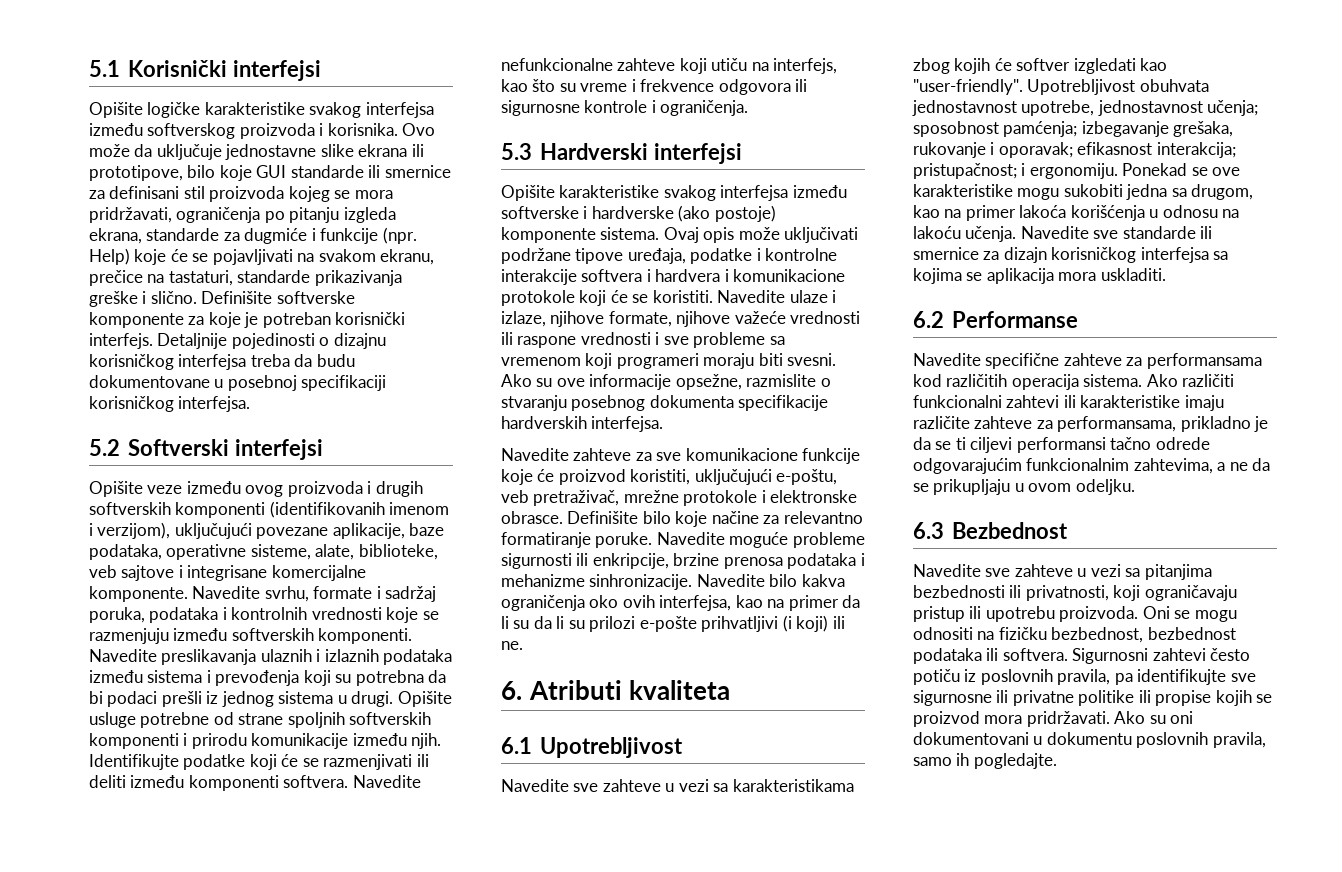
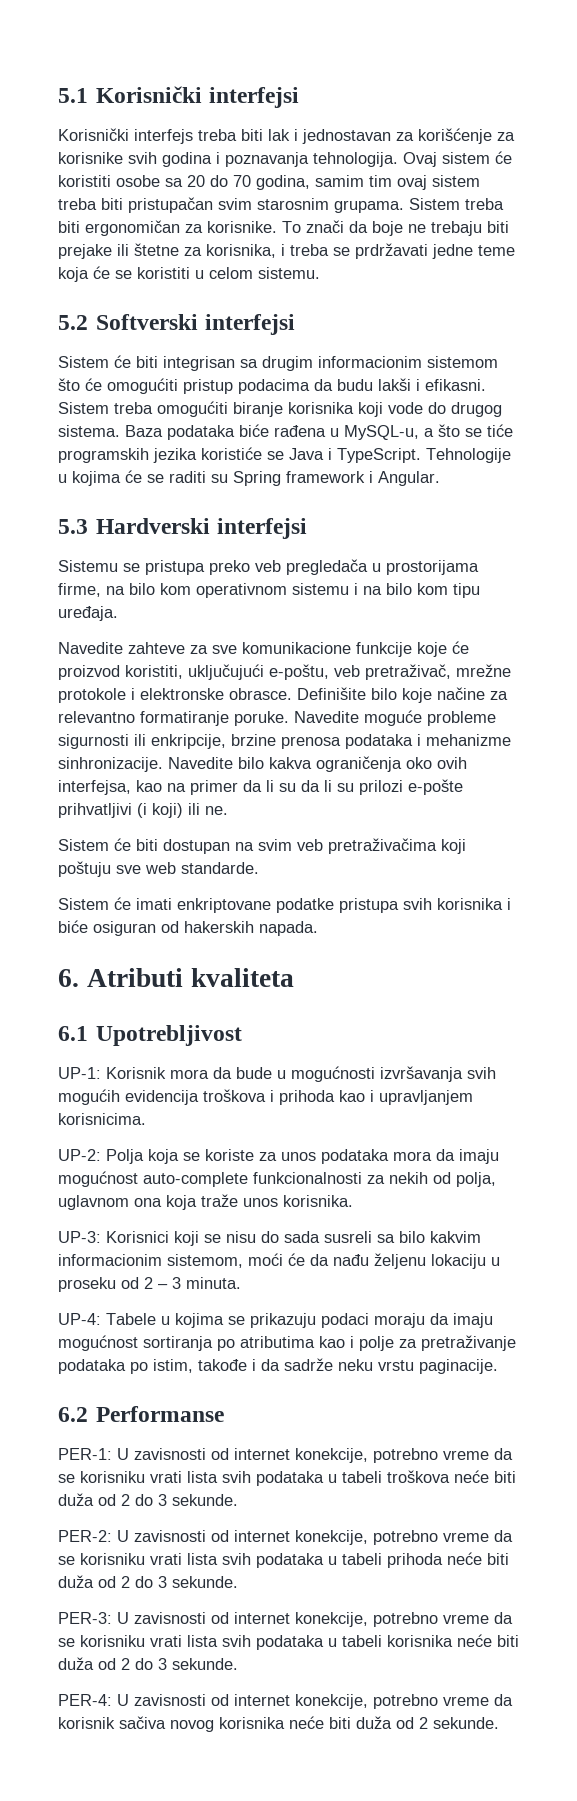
- Opišite logičke karakteristike svakog interfejsa između softverskog proizvoda i korisnika. Ovo može da uključuje jednostavne slike ekrana ili prototipove, bilo koje GUI standarde ili smernice za definisani stil proizvoda kojeg se mora pridržavati, ograničenja po pitanju izgleda ekrana, standarde za dugmiće i funkcije (npr. Help) koje će se pojavljivati na svakom ekranu, prečice na tastaturi, standarde prikazivanja greške i slično. Definišite softverske komponente za koje je potreban korisnički interfejs. Detaljnije pojedinosti o dizajnu korisničkog interfejsa treba da budu dokumentovane u posebnoj specifikaciji korisničkog interfejsa.
+ Korisnički interfejs treba biti lak i jednostavan za korišćenje za korisnike svih godina i poznavanja tehnologija. Ovaj sistem će koristiti osobe sa 20 do 70 godina, samim tim ovaj sistem treba biti pristupačan svim starosnim grupama. Sistem treba biti ergonomičan za korisnike. To znači da boje ne trebaju biti prejake ili štetne za korisnika, i treba se prdržavati jedne teme koja će se koristiti u celom sistemu.
  5.2 Softverski interfejsi
- Opišite veze između ovog proizvoda i drugih softverskih komponenti (identifikovanih imenom i verzijom), uključujući povezane aplikacije, baze podataka, operativne sisteme, alate, biblioteke, veb sajtove i integrisane komercijalne komponente. Navedite svrhu, formate i sadržaj poruka, podataka i kontrolnih vrednosti koje se razmenjuju između softverskih komponenti. Navedite preslikavanja ulaznih i izlaznih podataka između sistema i prevođenja koji su potrebna da bi podaci prešli iz jednog sistema u drugi. Opišite usluge potrebne od strane spoljnih softverskih komponenti i prirodu komunikacije između njih. Identifikujte podatke koji će se razmenjivati ili deliti između komponenti softvera. Navedite nefunkcionalne zahteve koji utiču na interfejs, kao što su vreme i frekvence odgovora ili sigurnosne kontrole i ograničenja.
+ Sistem će biti integrisan sa drugim informacionim sistemom što će omogućiti pristup podacima da budu lakši i efikasni. Sistem treba omogućiti biranje korisnika koji vode do drugog sistema. Baza podataka biće rađena u MySQL-u, a što se tiće programskih jezika koristiće se Java i TypeScript. Tehnologije u kojima će se raditi su Spring framework i Angular.
  5.3 Hardverski interfejsi
- Opišite karakteristike svakog interfejsa između softverske i hardverske (ako postoje) komponente sistema. Ovaj opis može uključivati podržane tipove uređaja, podatke i kontrolne interakcije softvera i hardvera i komunikacione protokole koji će se koristiti. Navedite ulaze i izlaze, njihove formate, njihove važeće vrednosti ili raspone vrednosti i sve probleme sa vremenom koji programeri moraju biti svesni. Ako su ove informacije opsežne, razmislite o stvaranju posebnog dokumenta specifikacije hardverskih interfejsa.
+ Sistemu se pristupa preko veb pregledača u prostorijama firme, na bilo kom operativnom sistemu i na bilo kom tipu uređaja.
+ Sistem će biti dostupan na svim veb pretraživačima koji poštuju sve web standarde.
+ Sistem će imati enkriptovane podatke pristupa svih korisnika i biće osiguran od hakerskih napada.
- Navedite sve zahteve u vezi sa karakteristikama zbog kojih će softver izgledati kao "user-friendly". Upotrebljivost obuhvata jednostavnost upotrebe, jednostavnost učenja; sposobnost pamćenja; izbegavanje grešaka, rukovanje i oporavak; efikasnost interakcija; pristupačnost; i ergonomiju. Ponekad se ove karakteristike mogu sukobiti jedna sa drugom, kao na primer lakoća korišćenja u odnosu na lakoću učenja. Navedite sve standarde ili smernice za dizajn korisničkog interfejsa sa kojima se aplikacija mora uskladiti.
+ UP-1: Korisnik mora da bude u mogućnosti izvršavanja svih mogućih evidencija troškova i prihoda kao i upravljanjem korisnicima.
+ UP-2: Polja koja se koriste za unos podataka mora da imaju mogućnost auto-complete funkcionalnosti za nekih od polja, uglavnom ona koja traže unos korisnika.
+ UP-3: Korisnici koji se nisu do sada susreli sa bilo kakvim informacionim sistemom, moći će da nađu željenu lokaciju u proseku od 2 – 3 minuta.
+ UP-4: Tabele u kojima se prikazuju podaci moraju da imaju mogućnost sortiranja po atributima kao i polje za pretraživanje podataka po istim, takođe i da sadrže neku vrstu paginacije.
  6.2 Performanse
- Navedite specifične zahteve za performansama kod različitih operacija sistema. Ako različiti funkcionalni zahtevi ili karakteristike imaju različite zahteve za performansama, prikladno je da se ti ciljevi performansi tačno odrede odgovarajućim funkcionalnim zahtevima, a ne da se prikupljaju u ovom odeljku.
- 6.3 Bezbednost
- Navedite sve zahteve u vezi sa pitanjima bezbednosti ili privatnosti, koji ograničavaju pristup ili upotrebu proizvoda. Oni se mogu odnositi na fizičku bezbednost, bezbednost podataka ili softvera. Sigurnosni zahtevi često potiču iz poslovnih pravila, pa identifikujte sve sigurnosne ili privatne politike ili propise kojih se proizvod mora pridržavati. Ako su oni dokumentovani u dokumentu poslovnih pravila, samo ih pogledajte.
+ PER-1: U zavisnosti od internet konekcije, potrebno vreme da se korisniku vrati lista svih podataka u tabeli troškova neće biti duža od 2 do 3 sekunde.
+ PER-2: U zavisnosti od internet konekcije, potrebno vreme da se korisniku vrati lista svih podataka u tabeli prihoda neće biti duža od 2 do 3 sekunde.
+ PER-3: U zavisnosti od internet konekcije, potrebno vreme da se korisniku vrati lista svih podataka u tabeli korisnika neće biti duža od 2 do 3 sekunde.
+ PER-4: U zavisnosti od internet konekcije, potrebno vreme da korisnik sačiva novog korisnika neće biti duža od 2 sekunde.

